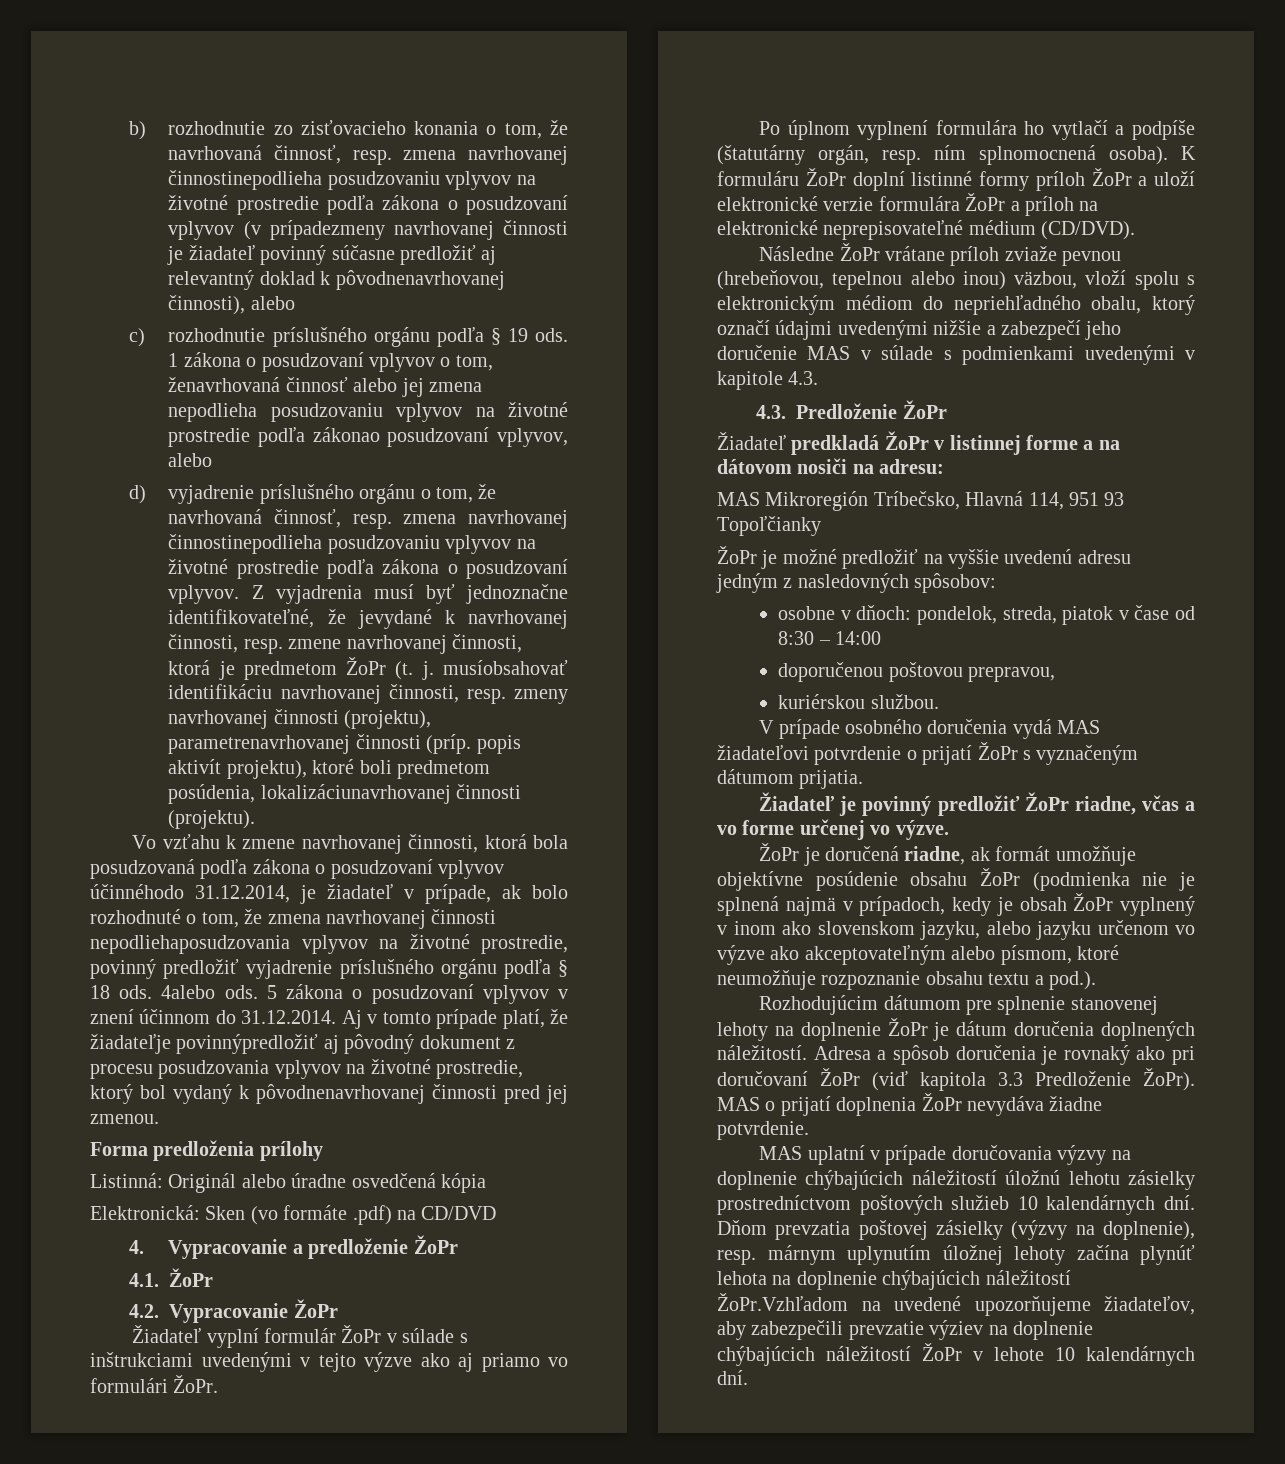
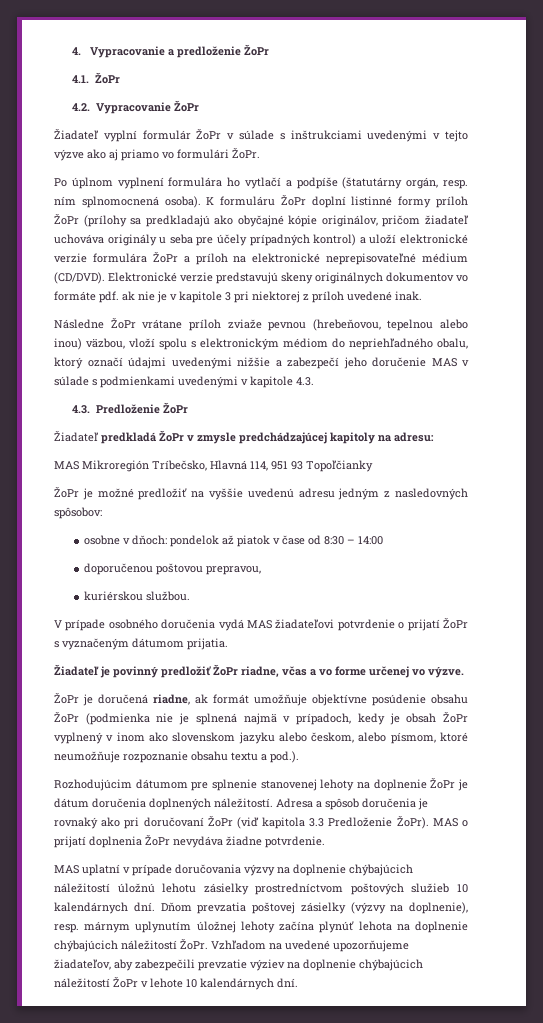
- b) rozhodnutie zo zisťovacieho konania o tom, že navrhovaná činnosť, resp. zmena navrhovanej činnostinepodlieha posudzovaniu vplyvov na životné prostredie podľa zákona o posudzovaní vplyvov (v prípadezmeny navrhovanej činnosti je žiadateľ povinný súčasne predložiť aj relevantný doklad k pôvodnenavrhovanej činnosti), alebo
- c) rozhodnutie príslušného orgánu podľa § 19 ods. 1 zákona o posudzovaní vplyvov o tom, ženavrhovaná činnosť alebo jej zmena nepodlieha posudzovaniu vplyvov na životné prostredie podľa zákonao posudzovaní vplyvov, alebo
- d) vyjadrenie príslušného orgánu o tom, že navrhovaná činnosť, resp. zmena navrhovanej činnostinepodlieha posudzovaniu vplyvov na životné prostredie podľa zákona o posudzovaní vplyvov. Z vyjadrenia musí byť jednoznačne identifikovateľné, že jevydané k navrhovanej činnosti, resp. zmene navrhovanej činnosti, ktorá je predmetom ŽoPr (t. j. musíobsahovať identifikáciu navrhovanej činnosti, resp. zmeny navrhovanej činnosti (projektu), parametrenavrhovanej činnosti (príp. popis aktivít projektu), ktoré boli predmetom posúdenia, lokalizáciunavrhovanej činnosti (projektu).
- Vo vzťahu k zmene navrhovanej činnosti, ktorá bola posudzovaná podľa zákona o posudzovaní vplyvov účinnéhodo 31.12.2014, je žiadateľ v prípade, ak bolo rozhodnuté o tom, že zmena navrhovanej činnosti nepodliehaposudzovania vplyvov na životné prostredie, povinný predložiť vyjadrenie príslušného orgánu podľa § 18 ods. 4alebo ods. 5 zákona o posudzovaní vplyvov v znení účinnom do 31.12.2014. Aj v tomto prípade platí, že žiadateľje povinnýpredložiť aj pôvodný dokument z procesu posudzovania vplyvov na životné prostredie, ktorý bol vydaný k pôvodnenavrhovanej činnosti pred jej zmenou.
- Forma predloženia prílohy
- Listinná: Originál alebo úradne osvedčená kópia
- Elektronická: Sken (vo formáte .pdf) na CD/DVD
- K formuláru ŽoPr doplní listinné formy príloh ŽoPr a uloží elektronické verzie formulára ŽoPr a príloh na elektronické neprepisovateľné médium (CD/DVD).
+ K formuláru ŽoPr doplní listinné formy príloh ŽoPr (prílohy sa predkladajú ako obyčajné kópie originálov, pričom žiadateľ uchováva originály u seba pre účely prípadných kontrol) a uloží elektronické verzie formulára ŽoPr a príloh na elektronické neprepisovateľné médium (CD/DVD). Elektronické verzie predstavujú skeny originálnych dokumentov vo formáte pdf. ak nie je v kapitole 3 pri niektorej z príloh uvedené inak.
- Žiadateľ predkladá ŽoPr v listinnej forme a na dátovom nosiči na adresu:
+ Žiadateľ predkladá ŽoPr v zmysle predchádzajúcej kapitoly na adresu:
- osobne v dňoch: pondelok, streda, piatok v čase od 8:30 – 14:00
+ osobne v dňoch: pondelok až piatok v čase od 8:30 – 14:00
- ŽoPr je doručená riadne, ak formát umožňuje objektívne posúdenie obsahu ŽoPr (podmienka nie je splnená najmä v prípadoch, kedy je obsah ŽoPr vyplnený v inom ako slovenskom jazyku, alebo jazyku určenom vo výzve ako akceptovateľným alebo písmom, ktoré neumožňuje rozpoznanie obsahu textu a pod.).
+ ŽoPr je doručená riadne, ak formát umožňuje objektívne posúdenie obsahu ŽoPr (podmienka nie je splnená najmä v prípadoch, kedy je obsah ŽoPr vyplnený v inom ako slovenskom jazyku alebo českom, alebo písmom, ktoré neumožňuje rozpoznanie obsahu textu a pod.).
- Dňom prevzatia poštovej zásielky (výzvy na doplnenie), resp. márnym uplynutím úložnej lehoty začína plynúť lehota na doplnenie chýbajúcich náležitostí ŽoPr.Vzhľadom na uvedené upozorňujeme žiadateľov, aby zabezpečili prevzatie výziev na doplnenie chýbajúcich náležitostí ŽoPr v lehote 10 kalendárnych dní.
+ Dňom prevzatia poštovej zásielky (výzvy na doplnenie), resp. márnym uplynutím úložnej lehoty začína plynúť lehota na doplnenie chýbajúcich náležitostí ŽoPr. Vzhľadom na uvedené upozorňujeme žiadateľov, aby zabezpečili prevzatie výziev na doplnenie chýbajúcich náležitostí ŽoPr v lehote 10 kalendárnych dní.

